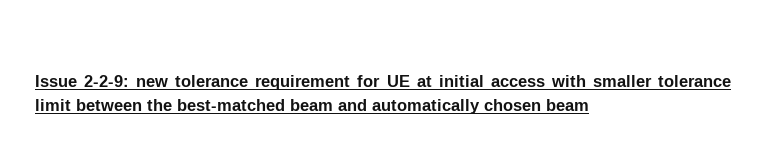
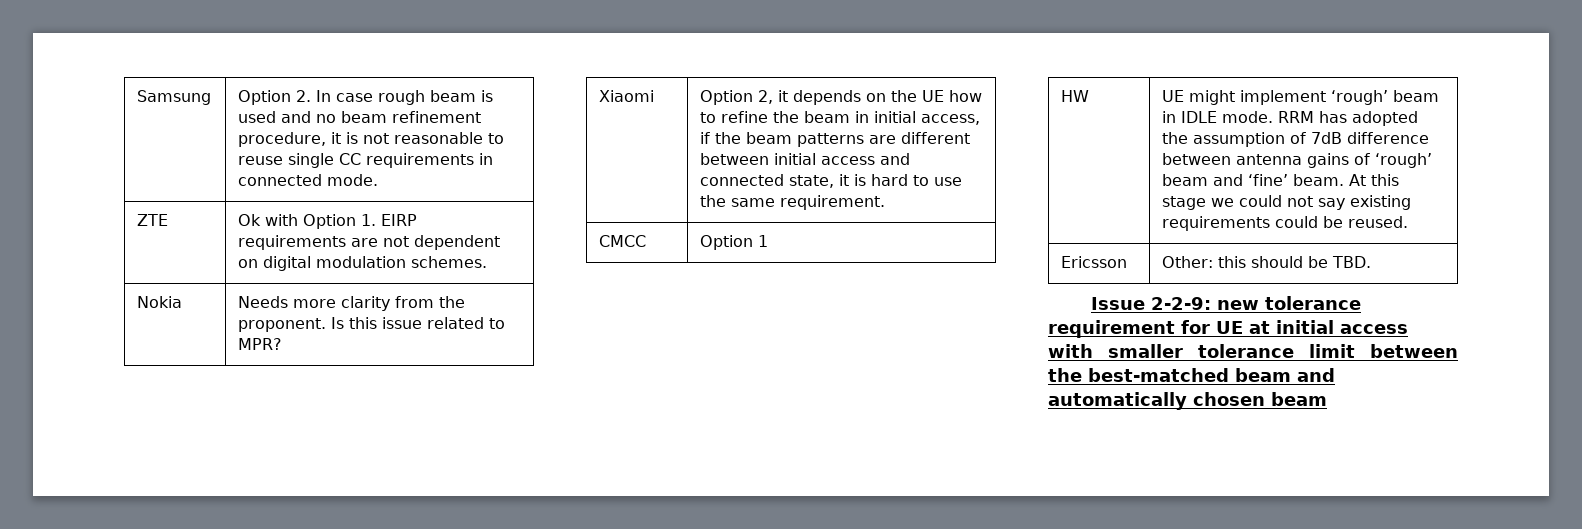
+ Samsung | Option 2. In case rough beam is used and no beam refinement procedure, it is not reasonable to reuse single CC requirements in connected mode.
+ ZTE | Ok with Option 1. EIRP requirements are not dependent on digital modulation schemes.
+ Nokia | Needs more clarity from the proponent. Is this issue related to MPR?
+ Xiaomi | Option 2, it depends on the UE how to refine the beam in initial access, if the beam patterns are different between initial access and connected state, it is hard to use the same requirement.
+ CMCC | Option 1
+ HW | UE might implement ‘rough’ beam in IDLE mode. RRM has adopted the assumption of 7dB difference between antenna gains of ‘rough’ beam and ‘fine’ beam. At this stage we could not say existing requirements could be reused.
+ Ericsson | Other: this should be TBD.

